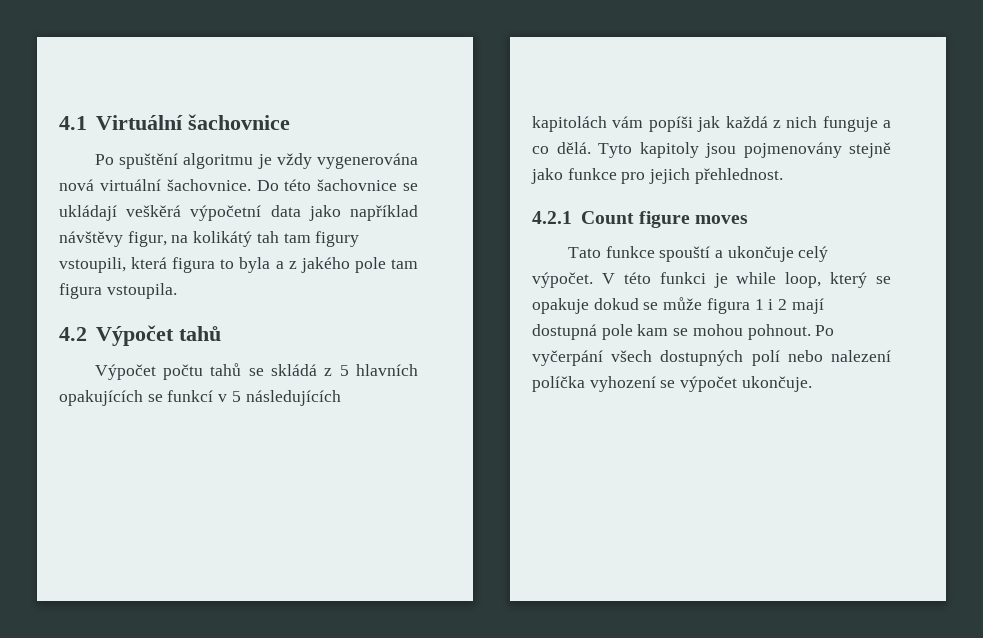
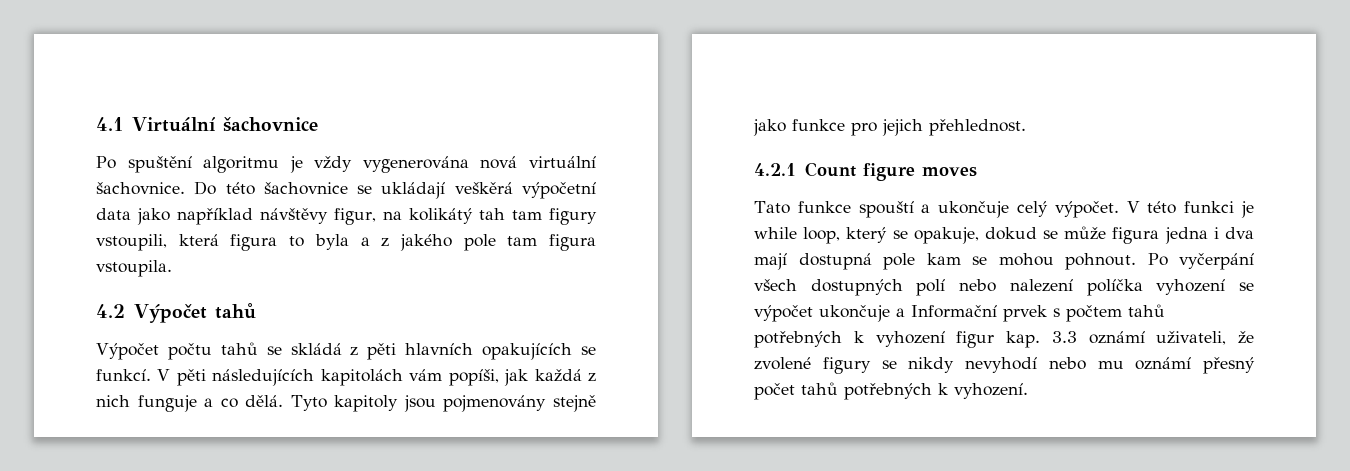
- Výpočet počtu tahů se skládá z 5 hlavních opakujících se funkcí v 5 následujících kapitolách vám popíši jak každá z nich funguje a co dělá.
+ Výpočet počtu tahů se skládá z pěti hlavních opakujících se funkcí. V pěti následujících kapitolách vám popíši, jak každá z nich funguje a co dělá.
- V této funkci je while loop, který se opakuje dokud se může figura 1 i 2 mají dostupná pole kam se mohou pohnout.
+ V této funkci je while loop, který se opakuje, dokud se může figura jedna i dva mají dostupná pole kam se mohou pohnout.
- Po vyčerpání všech dostupných polí nebo nalezení políčka vyhození se výpočet ukončuje.
+ Po vyčerpání všech dostupných polí nebo nalezení políčka vyhození se výpočet ukončuje a Informační prvek s počtem tahů potřebných k vyhození figur kap. 3.3 oznámí uživateli, že zvolené figury se nikdy nevyhodí nebo mu oznámí přesný počet tahů potřebných k vyhození.

